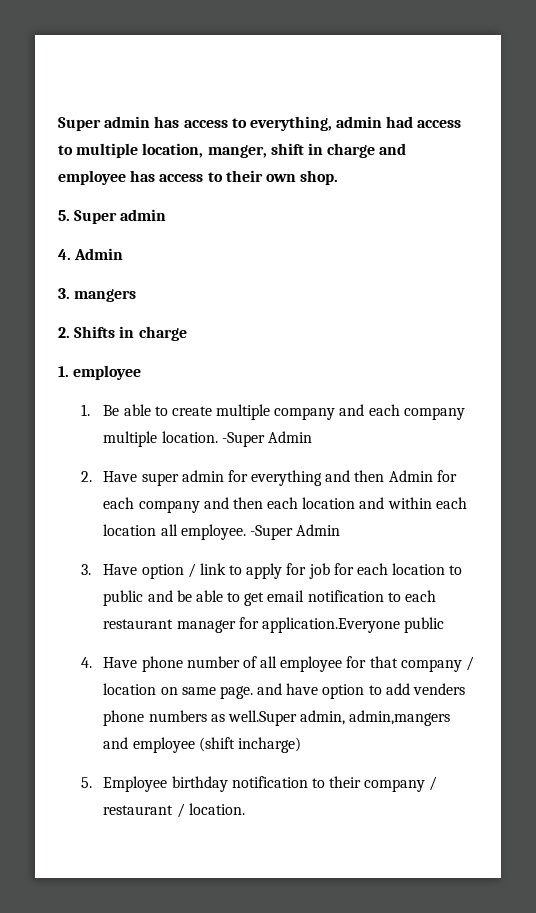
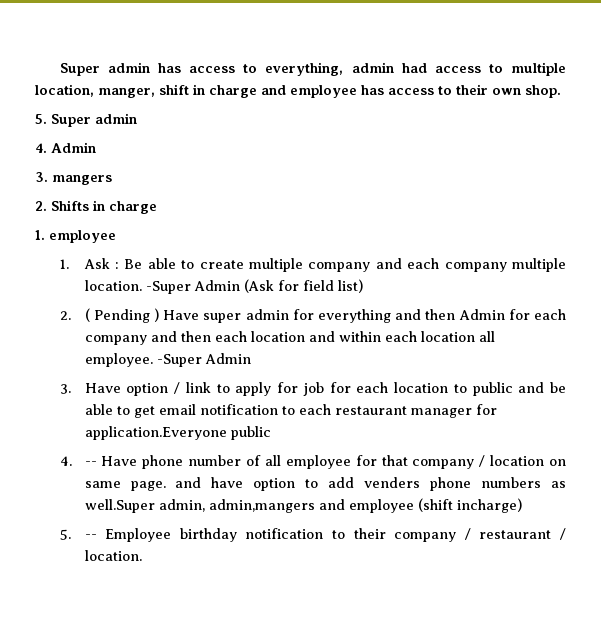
- 1. Be able to create multiple company and each company multiple location. -Super Admin
- 2. Have super admin for everything and then Admin for each company and then each location and within each location all employee.
+ 1. Ask : Be able to create multiple company and each company multiple location. -Super Admin (Ask for field list)
+ 2. ( Pending ) Have super admin for everything and then Admin for each company and then each location and within each location all employee.
- 4. Have phone number of all employee for that company / location on same page. and have option to add venders phone numbers as well.Super admin, admin,mangers and employee (shift incharge)
+ 4. -- Have phone number of all employee for that company / location on same page. and have option to add venders phone numbers as well.Super admin, admin,mangers and employee (shift incharge)
- 5. Employee birthday notification to their company / restaurant / location.
+ 5. -- Employee birthday notification to their company / restaurant / location.

